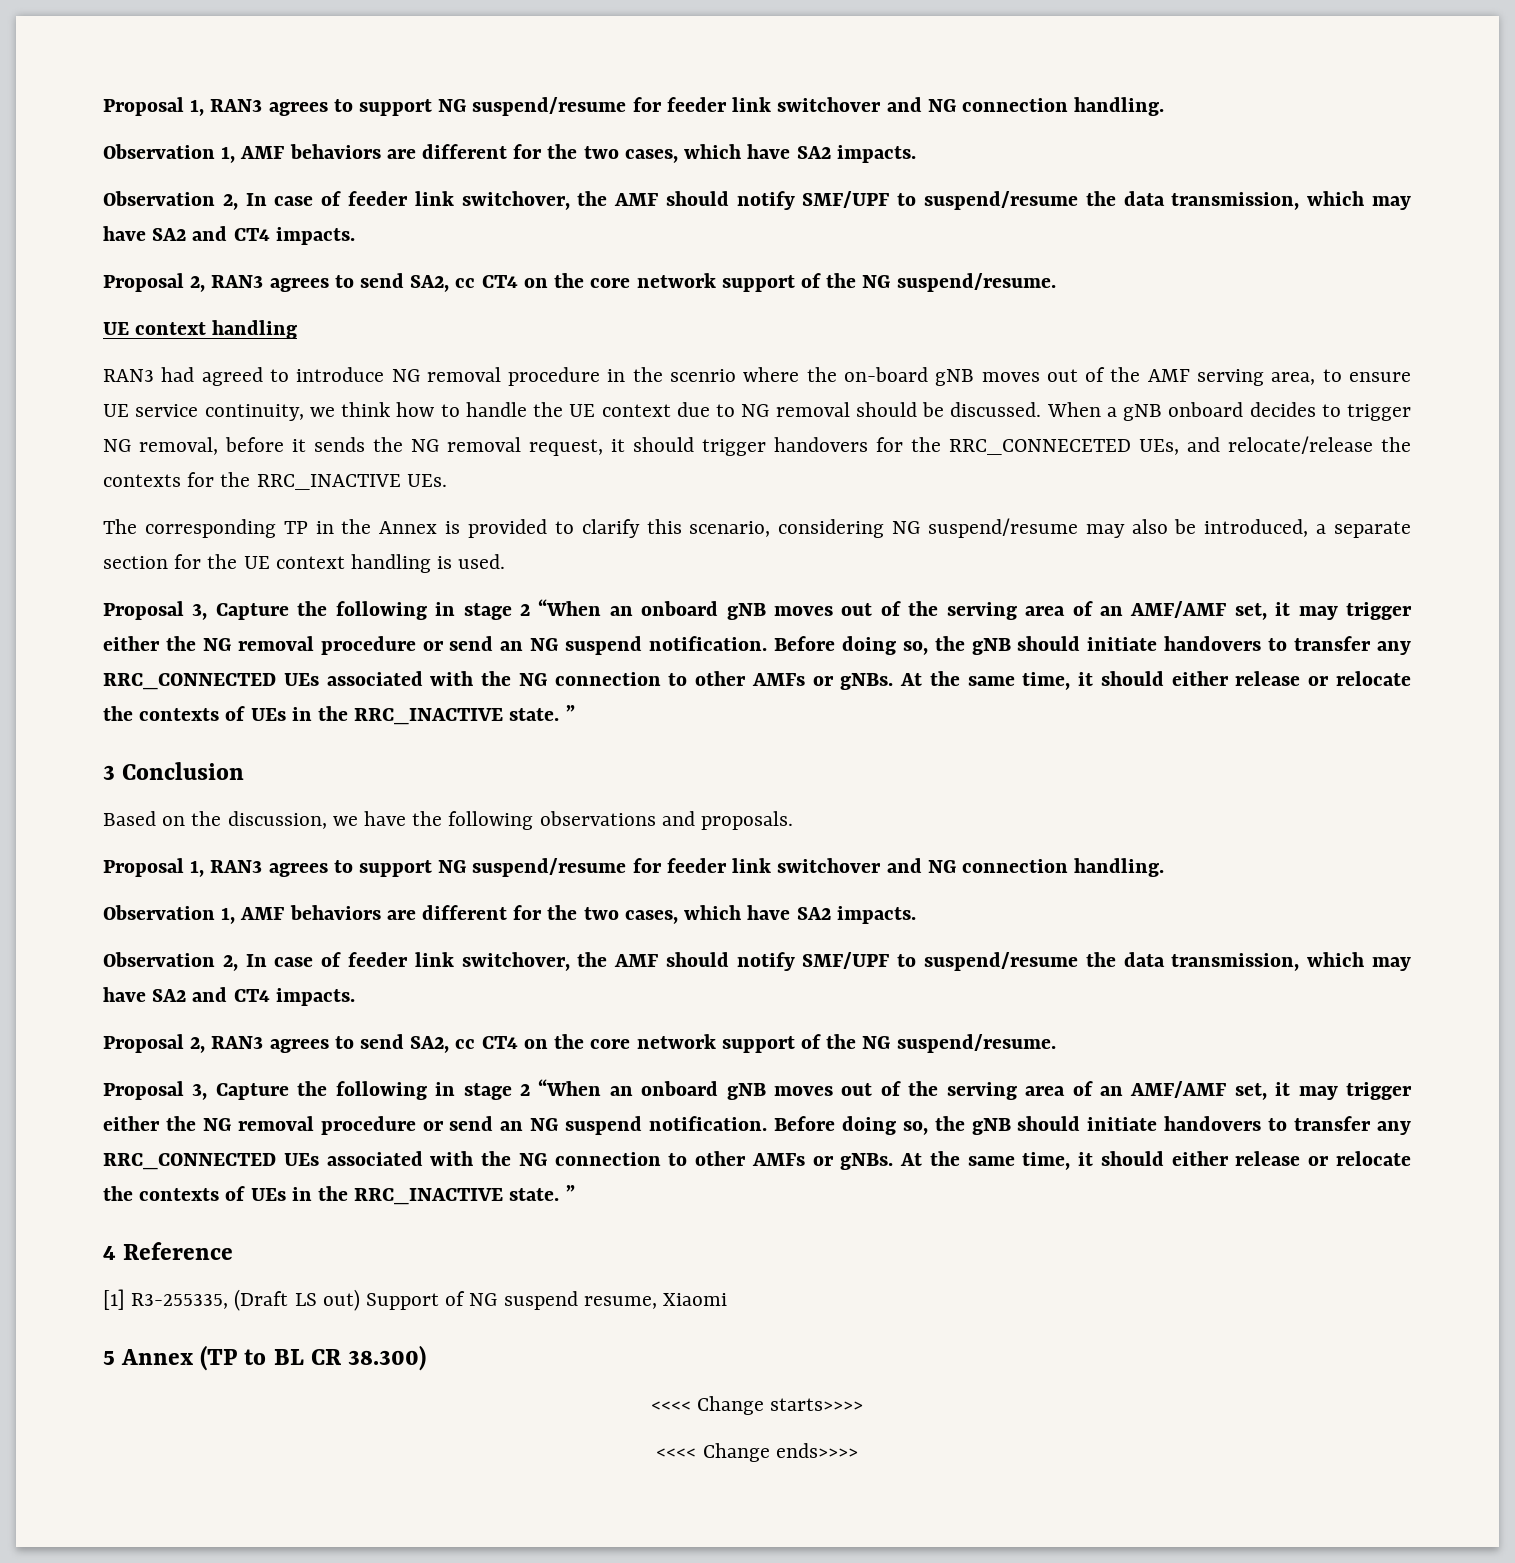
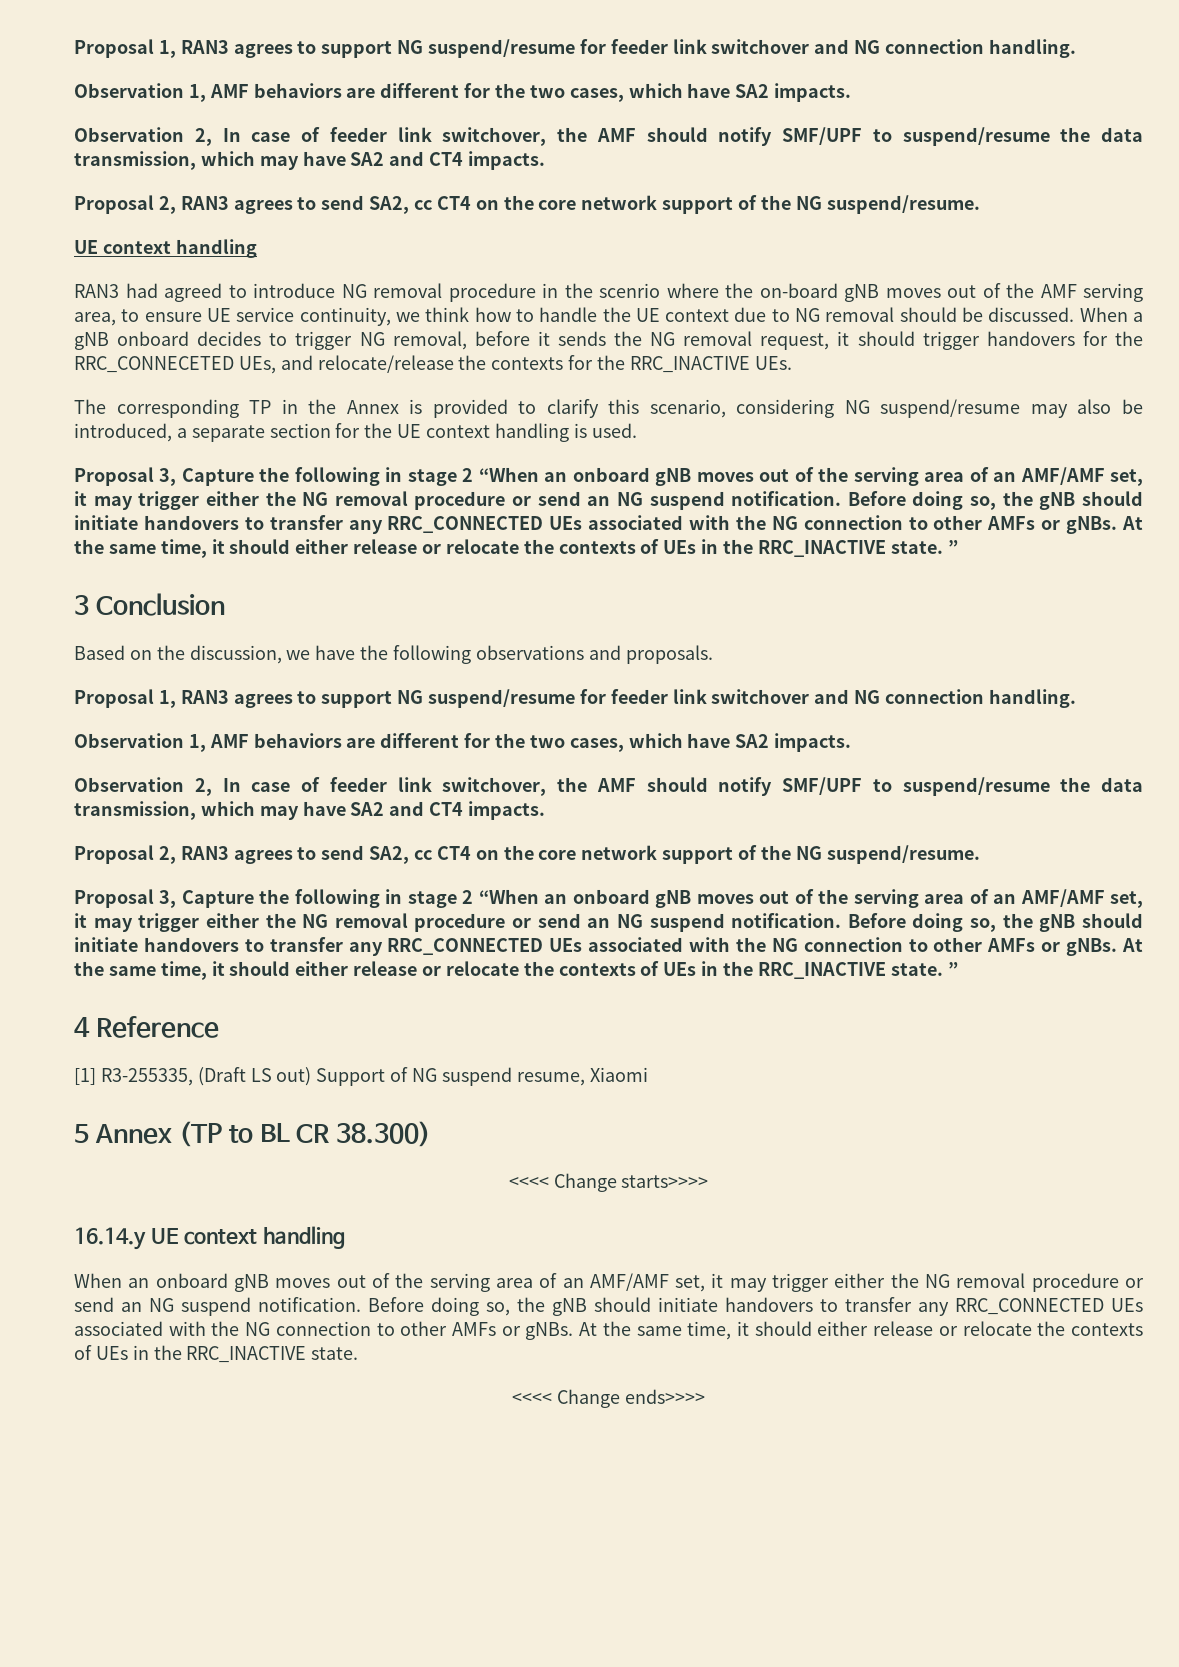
+ 16.14.y UE context handling
+ When an onboard gNB moves out of the serving area of an AMF/AMF set, it may trigger either the NG removal procedure or send an NG suspend notification. Before doing so, the gNB should initiate handovers to transfer any RRC_CONNECTED UEs associated with the NG connection to other AMFs or gNBs. At the same time, it should either release or relocate the contexts of UEs in the RRC_INACTIVE state.

